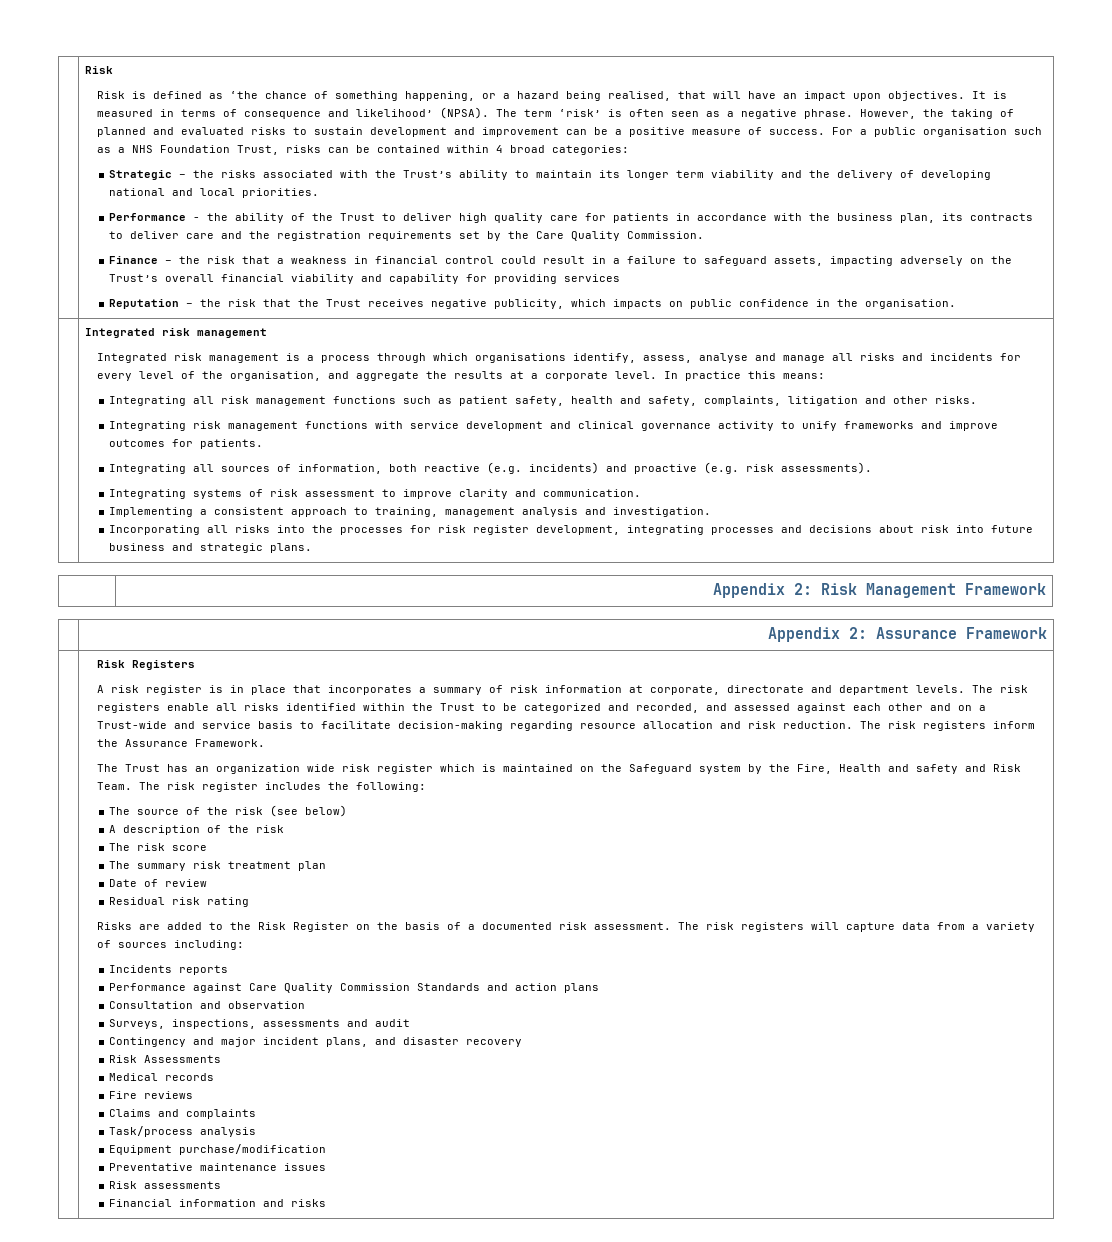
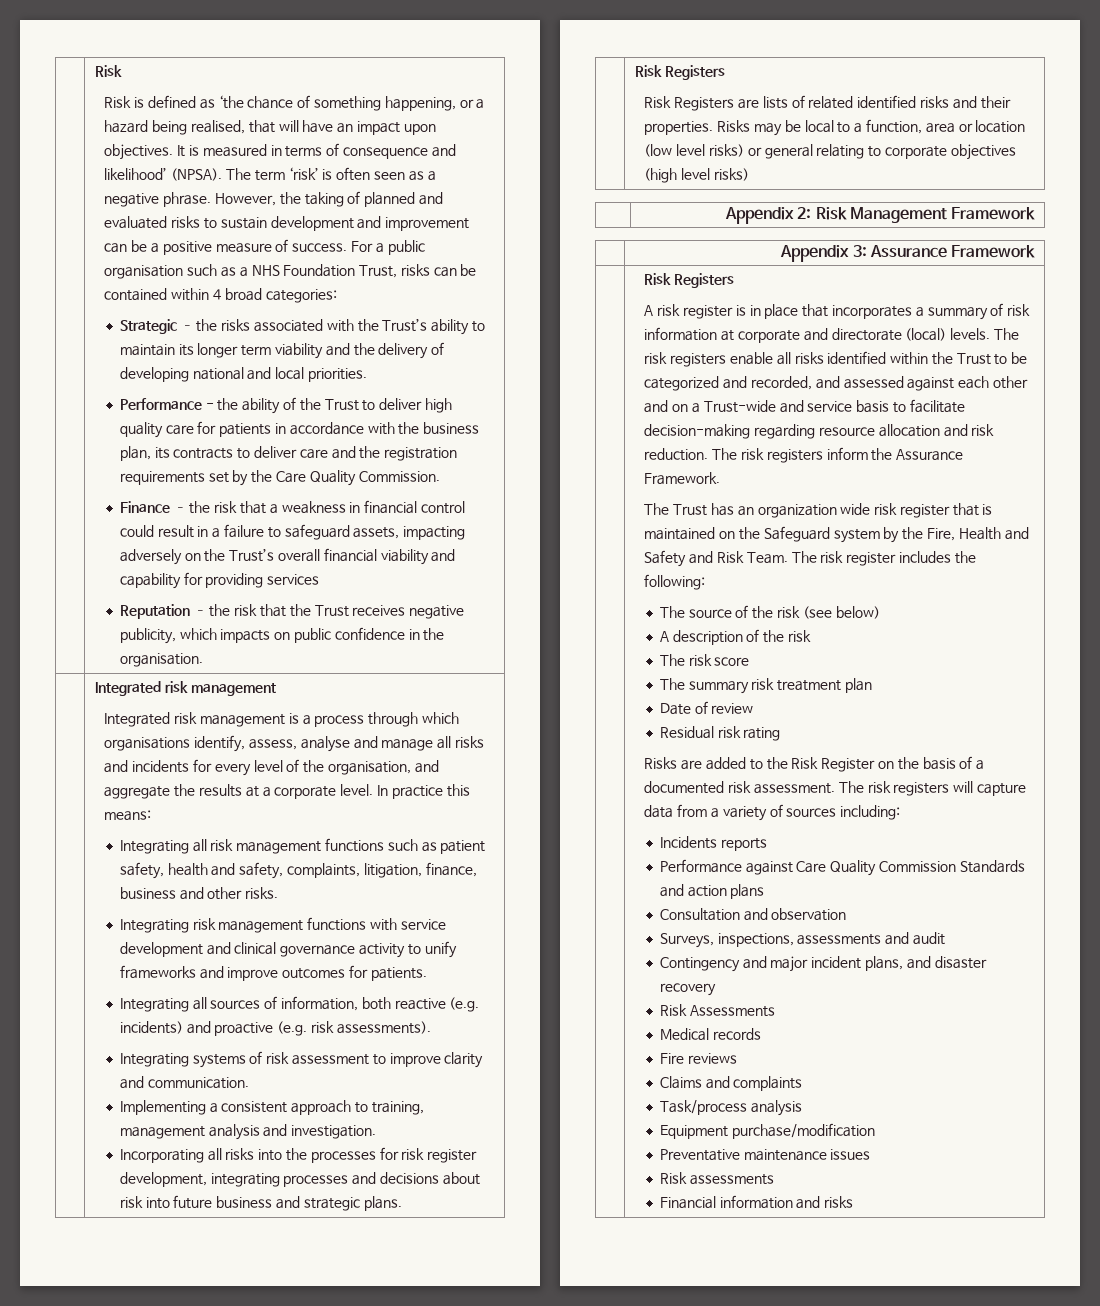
- Integrating all risk management functions such as patient safety, health and safety, complaints, litigation and other risks.
+ Integrating all risk management functions such as patient safety, health and safety, complaints, litigation, finance, business and other risks.
  Incorporating all risks into the processes for risk register development, integrating processes and decisions about risk into future business and strategic plans.
+ | Risk Registers
+ Risk Registers are lists of related identified risks and their properties. Risks may be local to a function, area or location (low level risks) or general relating to corporate objectives (high level risks)
- | Appendix 2: Assurance Framework
+ | Appendix 3: Assurance Framework
- A risk register is in place that incorporates a summary of risk information at corporate, directorate and department levels.
+ A risk register is in place that incorporates a summary of risk information at corporate and directorate (local) levels.
- The Trust has an organization wide risk register which is maintained on the Safeguard system by the Fire, Health and safety and Risk Team.
+ The Trust has an organization wide risk register that is maintained on the Safeguard system by the Fire, Health and Safety and Risk Team.

